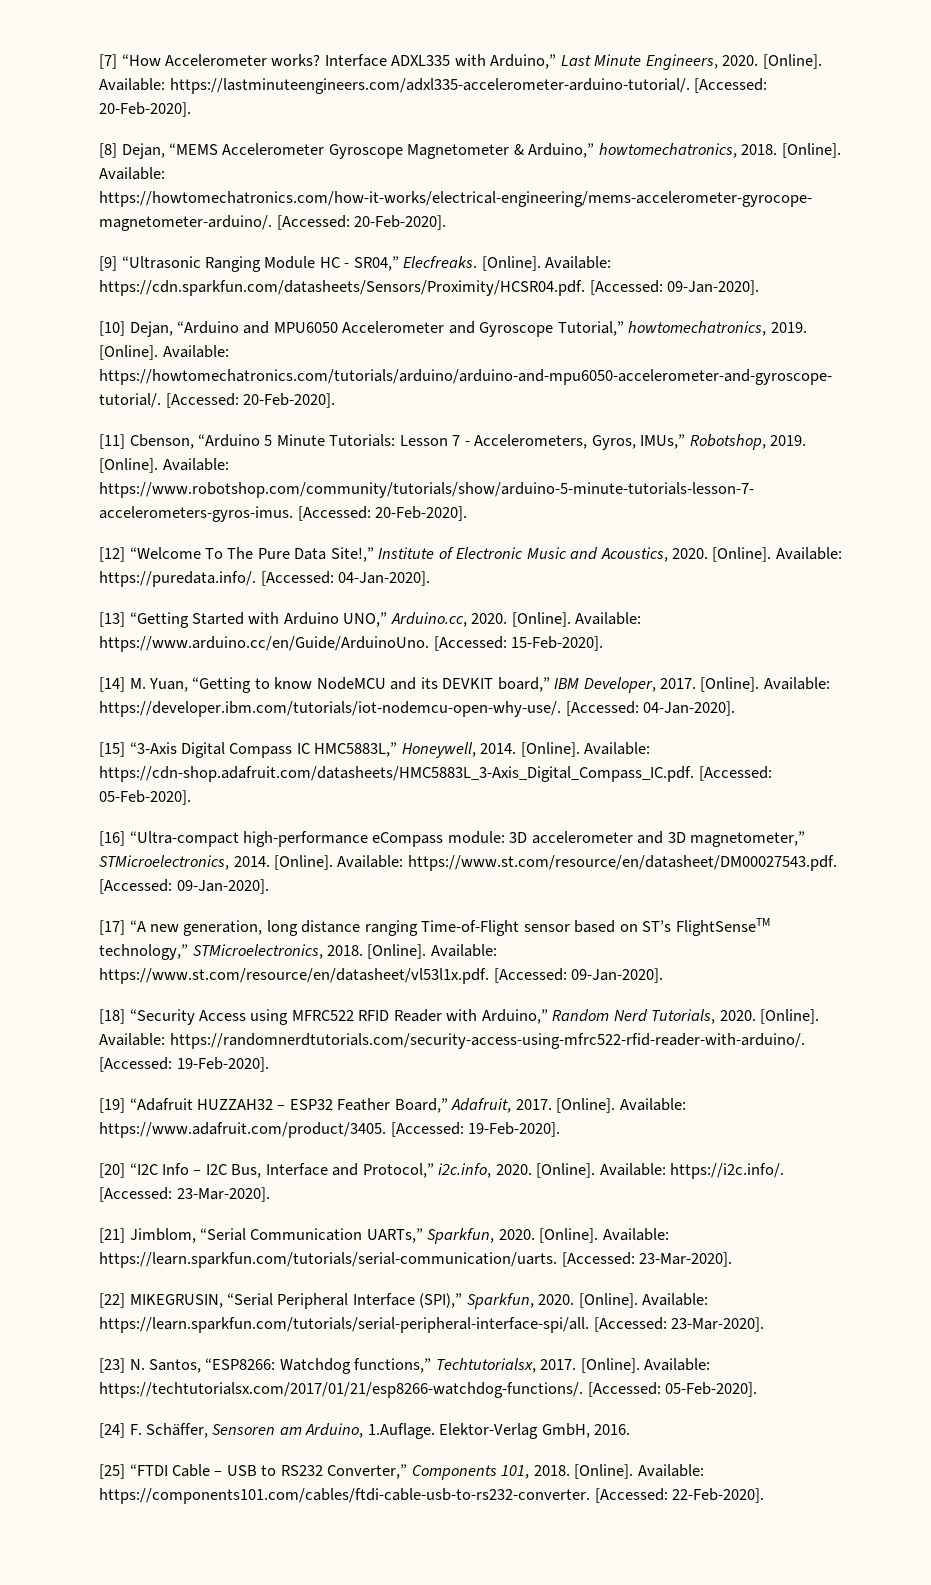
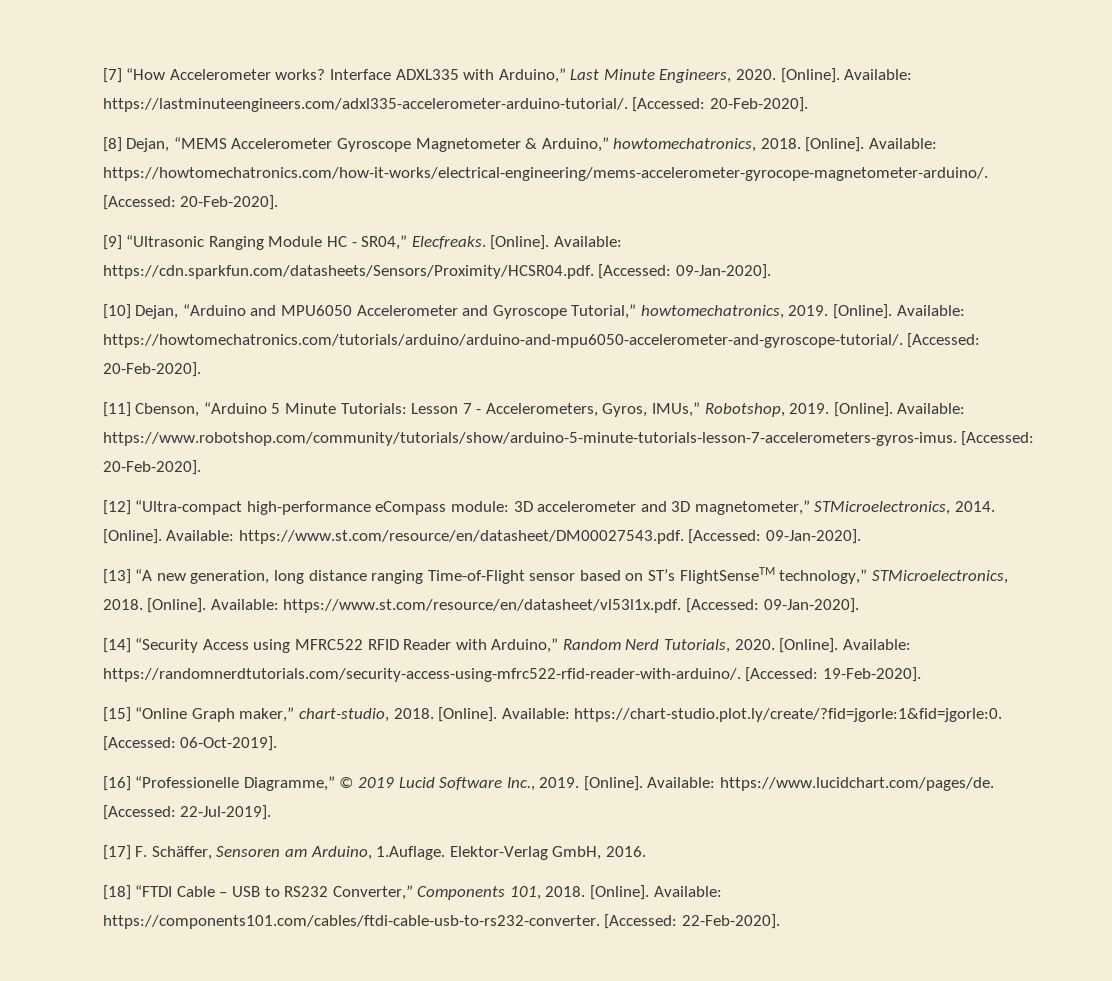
- [12] “Welcome To The Pure Data Site!,” Institute of Electronic Music and Acoustics, 2020. [Online]. Available: https://puredata.info/. [Accessed: 04-Jan-2020].
- [13] “Getting Started with Arduino UNO,” Arduino.cc, 2020. [Online]. Available: https://www.arduino.cc/en/Guide/ArduinoUno. [Accessed: 15-Feb-2020].
- [14] M. Yuan, “Getting to know NodeMCU and its DEVKIT board,” IBM Developer, 2017. [Online]. Available: https://developer.ibm.com/tutorials/iot-nodemcu-open-why-use/. [Accessed: 04-Jan-2020].
- [15] “3-Axis Digital Compass IC HMC5883L,” Honeywell, 2014. [Online]. Available: https://cdn-shop.adafruit.com/datasheets/HMC5883L_3-Axis_Digital_Compass_IC.pdf. [Accessed: 05-Feb-2020].
- [16] “Ultra-compact high-performance eCompass module: 3D accelerometer and 3D magnetometer,” STMicroelectronics, 2014.
+ [12] “Ultra-compact high-performance eCompass module: 3D accelerometer and 3D magnetometer,” STMicroelectronics, 2014.
- [17] “A new generation, long distance ranging Time-of-Flight sensor based on ST’s FlightSenseTM technology,” STMicroelectronics, 2018.
+ [13] “A new generation, long distance ranging Time-of-Flight sensor based on ST’s FlightSenseTM technology,” STMicroelectronics, 2018.
- [18] “Security Access using MFRC522 RFID Reader with Arduino,” Random Nerd Tutorials, 2020.
+ [14] “Security Access using MFRC522 RFID Reader with Arduino,” Random Nerd Tutorials, 2020.
- [19] “Adafruit HUZZAH32 – ESP32 Feather Board,” Adafruit, 2017. [Online]. Available: https://www.adafruit.com/product/3405. [Accessed: 19-Feb-2020].
- [20] “I2C Info – I2C Bus, Interface and Protocol,” i2c.info, 2020. [Online]. Available: https://i2c.info/. [Accessed: 23-Mar-2020].
- [21] Jimblom, “Serial Communication UARTs,” Sparkfun, 2020. [Online]. Available: https://learn.sparkfun.com/tutorials/serial-communication/uarts. [Accessed: 23-Mar-2020].
- [22] MIKEGRUSIN, “Serial Peripheral Interface (SPI),” Sparkfun, 2020. [Online]. Available: https://learn.sparkfun.com/tutorials/serial-peripheral-interface-spi/all. [Accessed: 23-Mar-2020].
- [23] N. Santos, “ESP8266: Watchdog functions,” Techtutorialsx, 2017. [Online]. Available: https://techtutorialsx.com/2017/01/21/esp8266-watchdog-functions/. [Accessed: 05-Feb-2020].
- [24] F. Schäffer, Sensoren am Arduino, 1.Auflage. Elektor-Verlag GmbH, 2016.
+ [15] “Online Graph maker,” chart-studio, 2018. [Online]. Available: https://chart-studio.plot.ly/create/?fid=jgorle:1&fid=jgorle:0. [Accessed: 06-Oct-2019].
+ [16] “Professionelle Diagramme,” © 2019 Lucid Software Inc., 2019. [Online]. Available: https://www.lucidchart.com/pages/de. [Accessed: 22-Jul-2019].
+ [17] F. Schäffer, Sensoren am Arduino, 1.Auflage. Elektor-Verlag GmbH, 2016.
- [25] “FTDI Cable – USB to RS232 Converter,” Components 101, 2018.
+ [18] “FTDI Cable – USB to RS232 Converter,” Components 101, 2018.

